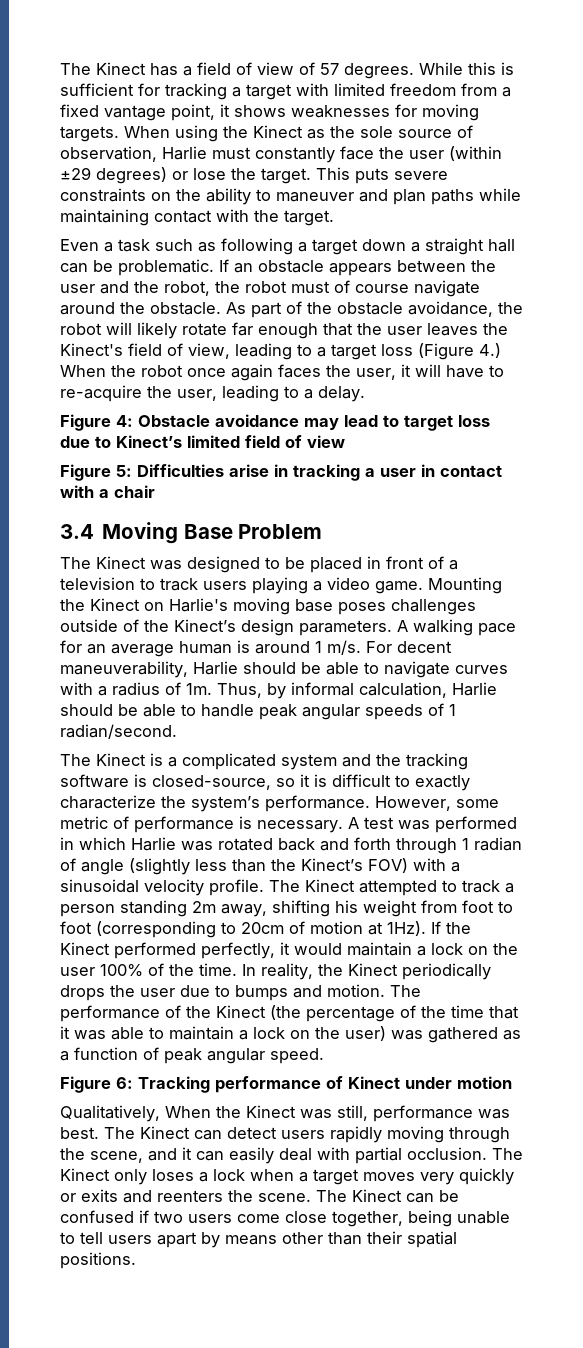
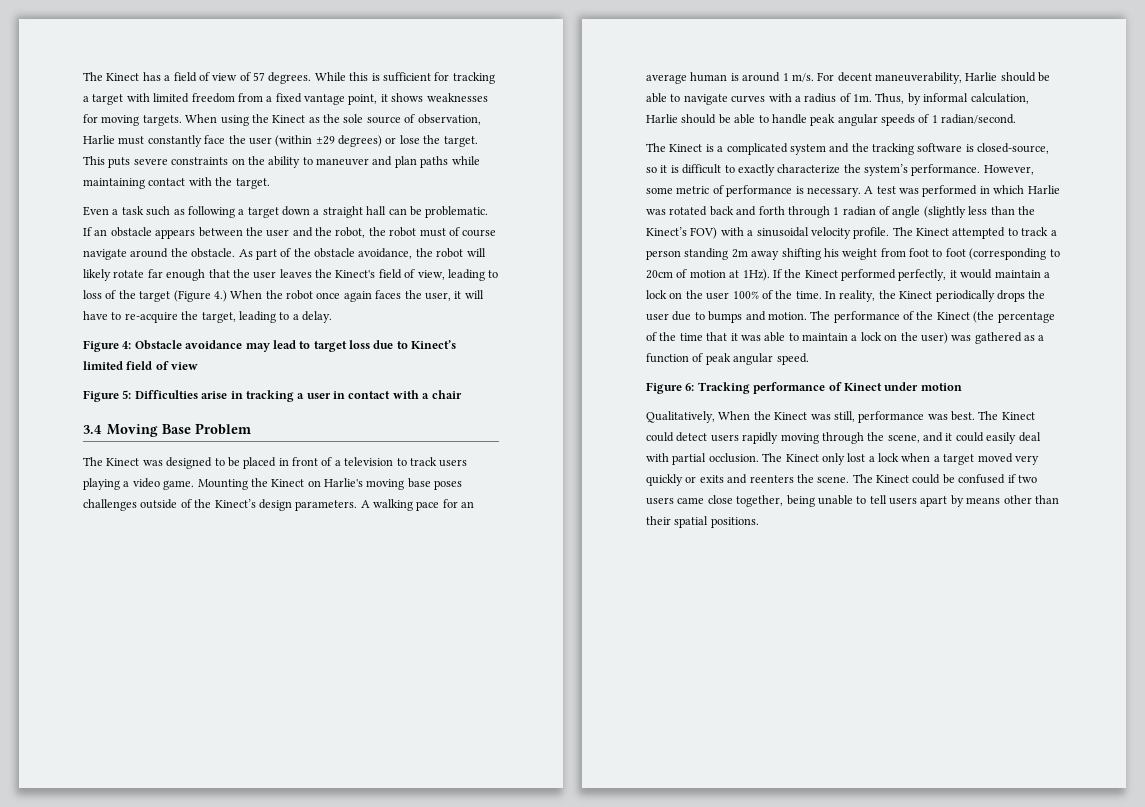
- As part of the obstacle avoidance, the robot will likely rotate far enough that the user leaves the Kinect's field of view, leading to a target loss (Figure 4.) When the robot once again faces the user, it will have to re-acquire the user, leading to a delay.
+ As part of the obstacle avoidance, the robot will likely rotate far enough that the user leaves the Kinect's field of view, leading to loss of the target (Figure 4.) When the robot once again faces the user, it will have to re-acquire the target, leading to a delay.
- The Kinect attempted to track a person standing 2m away, shifting his weight from foot to foot (corresponding to 20cm of motion at 1Hz).
+ The Kinect attempted to track a person standing 2m away shifting his weight from foot to foot (corresponding to 20cm of motion at 1Hz).
- The Kinect can detect users rapidly moving through the scene, and it can easily deal with partial occlusion.
+ The Kinect could detect users rapidly moving through the scene, and it could easily deal with partial occlusion.
- The Kinect only loses a lock when a target moves very quickly or exits and reenters the scene.
+ The Kinect only lost a lock when a target moved very quickly or exits and reenters the scene.
- The Kinect can be confused if two users come close together, being unable to tell users apart by means other than their spatial positions.
+ The Kinect could be confused if two users came close together, being unable to tell users apart by means other than their spatial positions.

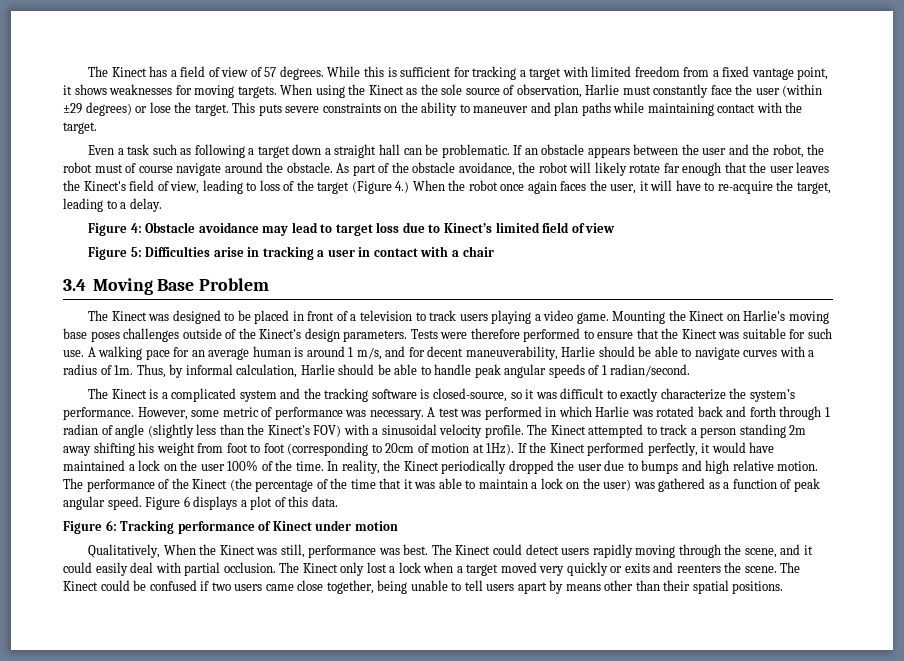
+ Tests were therefore performed to ensure that the Kinect was suitable for such use.
- A walking pace for an average human is around 1 m/s. For decent maneuverability, Harlie should be able to navigate curves with a radius of 1m.
+ A walking pace for an average human is around 1 m/s, and for decent maneuverability, Harlie should be able to navigate curves with a radius of 1m.
- The Kinect is a complicated system and the tracking software is closed-source, so it is difficult to exactly characterize the system’s performance.
+ The Kinect is a complicated system and the tracking software is closed-source, so it was difficult to exactly characterize the system’s performance.
- However, some metric of performance is necessary.
+ However, some metric of performance was necessary.
- If the Kinect performed perfectly, it would maintain a lock on the user 100% of the time.
+ If the Kinect performed perfectly, it would have maintained a lock on the user 100% of the time.
- In reality, the Kinect periodically drops the user due to bumps and motion.
+ In reality, the Kinect periodically dropped the user due to bumps and high relative motion.
+ Figure 6 displays a plot of this data.

